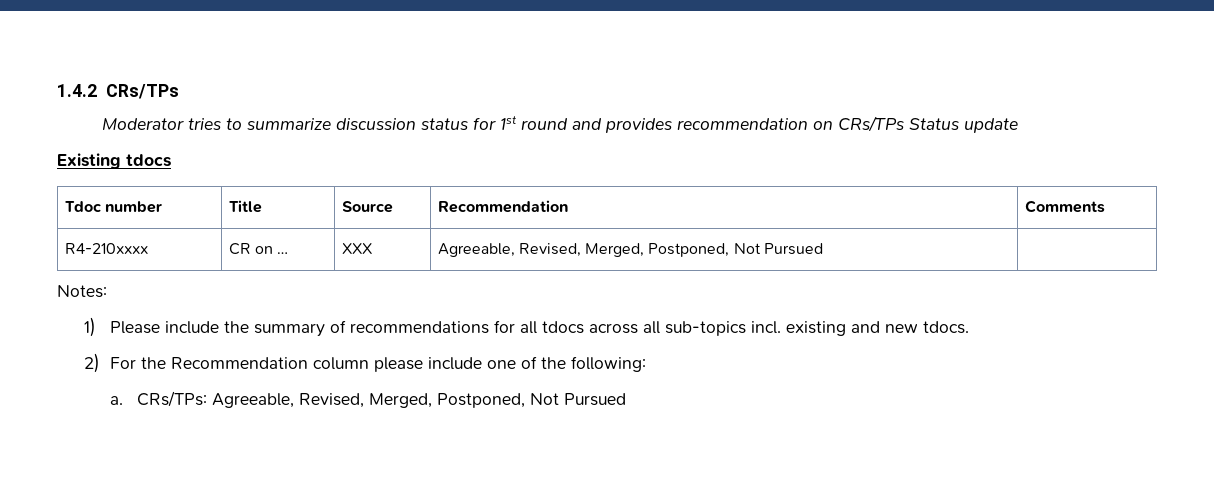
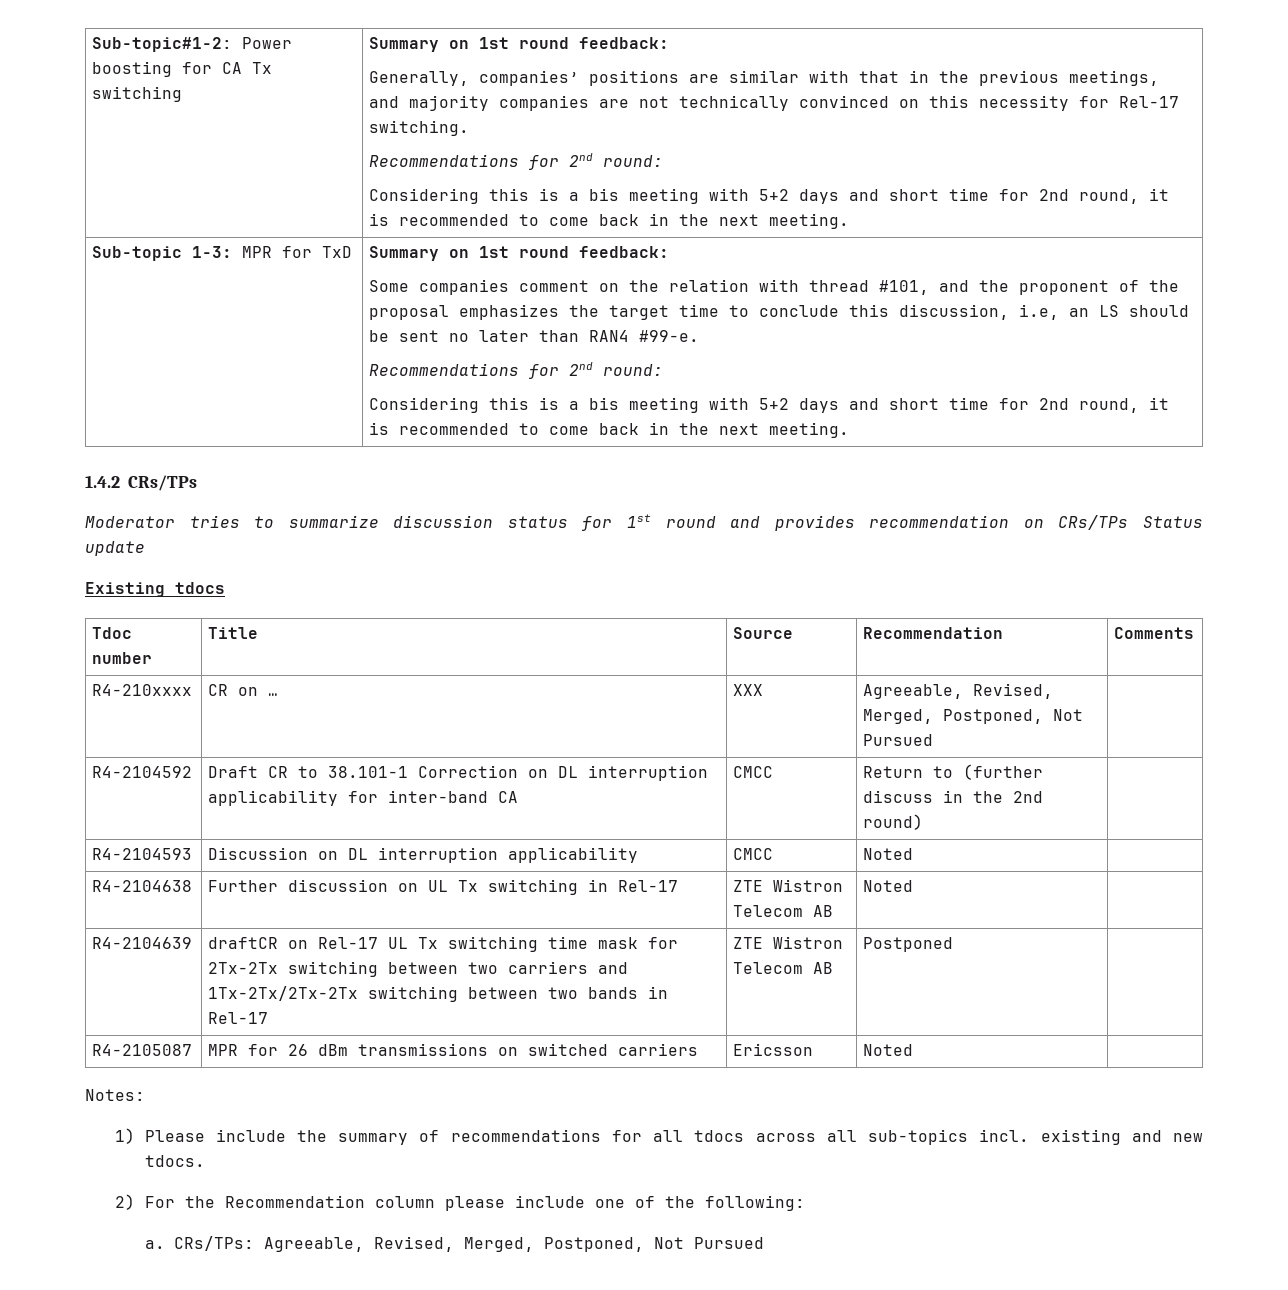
+ Sub-topic#1-2: Power boosting for CA Tx switching | Summary on 1st round feedback:
+ Generally, companies’ positions are similar with that in the previous meetings, and majority companies are not technically convinced on this necessity for Rel-17 switching.
+ Recommendations for 2nd round:
+ Considering this is a bis meeting with 5+2 days and short time for 2nd round, it is recommended to come back in the next meeting.
+ Sub-topic 1-3: MPR for TxD | Summary on 1st round feedback:
+ Some companies comment on the relation with thread #101, and the proponent of the proposal emphasizes the target time to conclude this discussion, i.e, an LS should be sent no later than RAN4 #99-e.
+ Recommendations for 2nd round:
+ Considering this is a bis meeting with 5+2 days and short time for 2nd round, it is recommended to come back in the next meeting.
+ R4-2104592 | Draft CR to 38.101-1 Correction on DL interruption applicability for inter-band CA | CMCC | Return to (further discuss in the 2nd round) |
+ R4-2104593 | Discussion on DL interruption applicability | CMCC | Noted |
+ R4-2104638 | Further discussion on UL Tx switching in Rel-17 | ZTE Wistron Telecom AB | Noted |
+ R4-2104639 | draftCR on Rel-17 UL Tx switching time mask for 2Tx-2Tx switching between two carriers and 1Tx-2Tx/2Tx-2Tx switching between two bands in Rel-17 | ZTE Wistron Telecom AB | Postponed |
+ R4-2105087 | MPR for 26 dBm transmissions on switched carriers | Ericsson | Noted |

